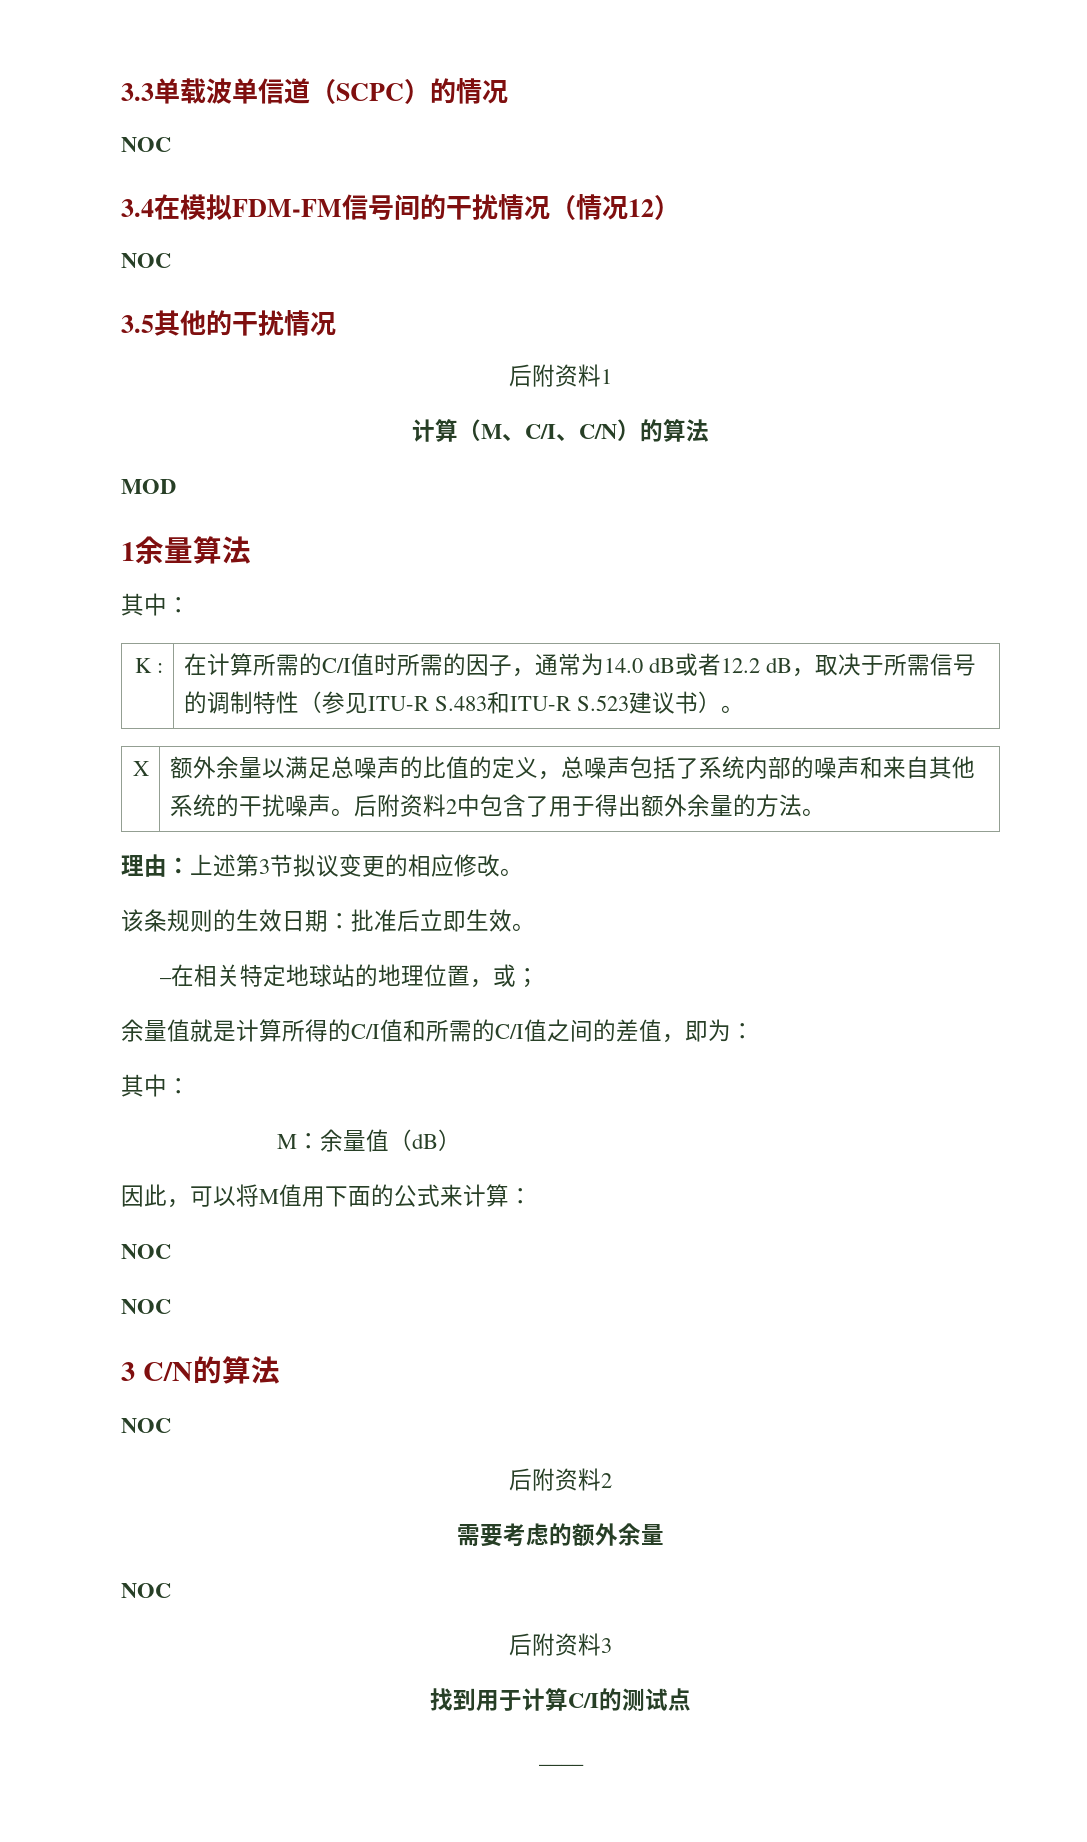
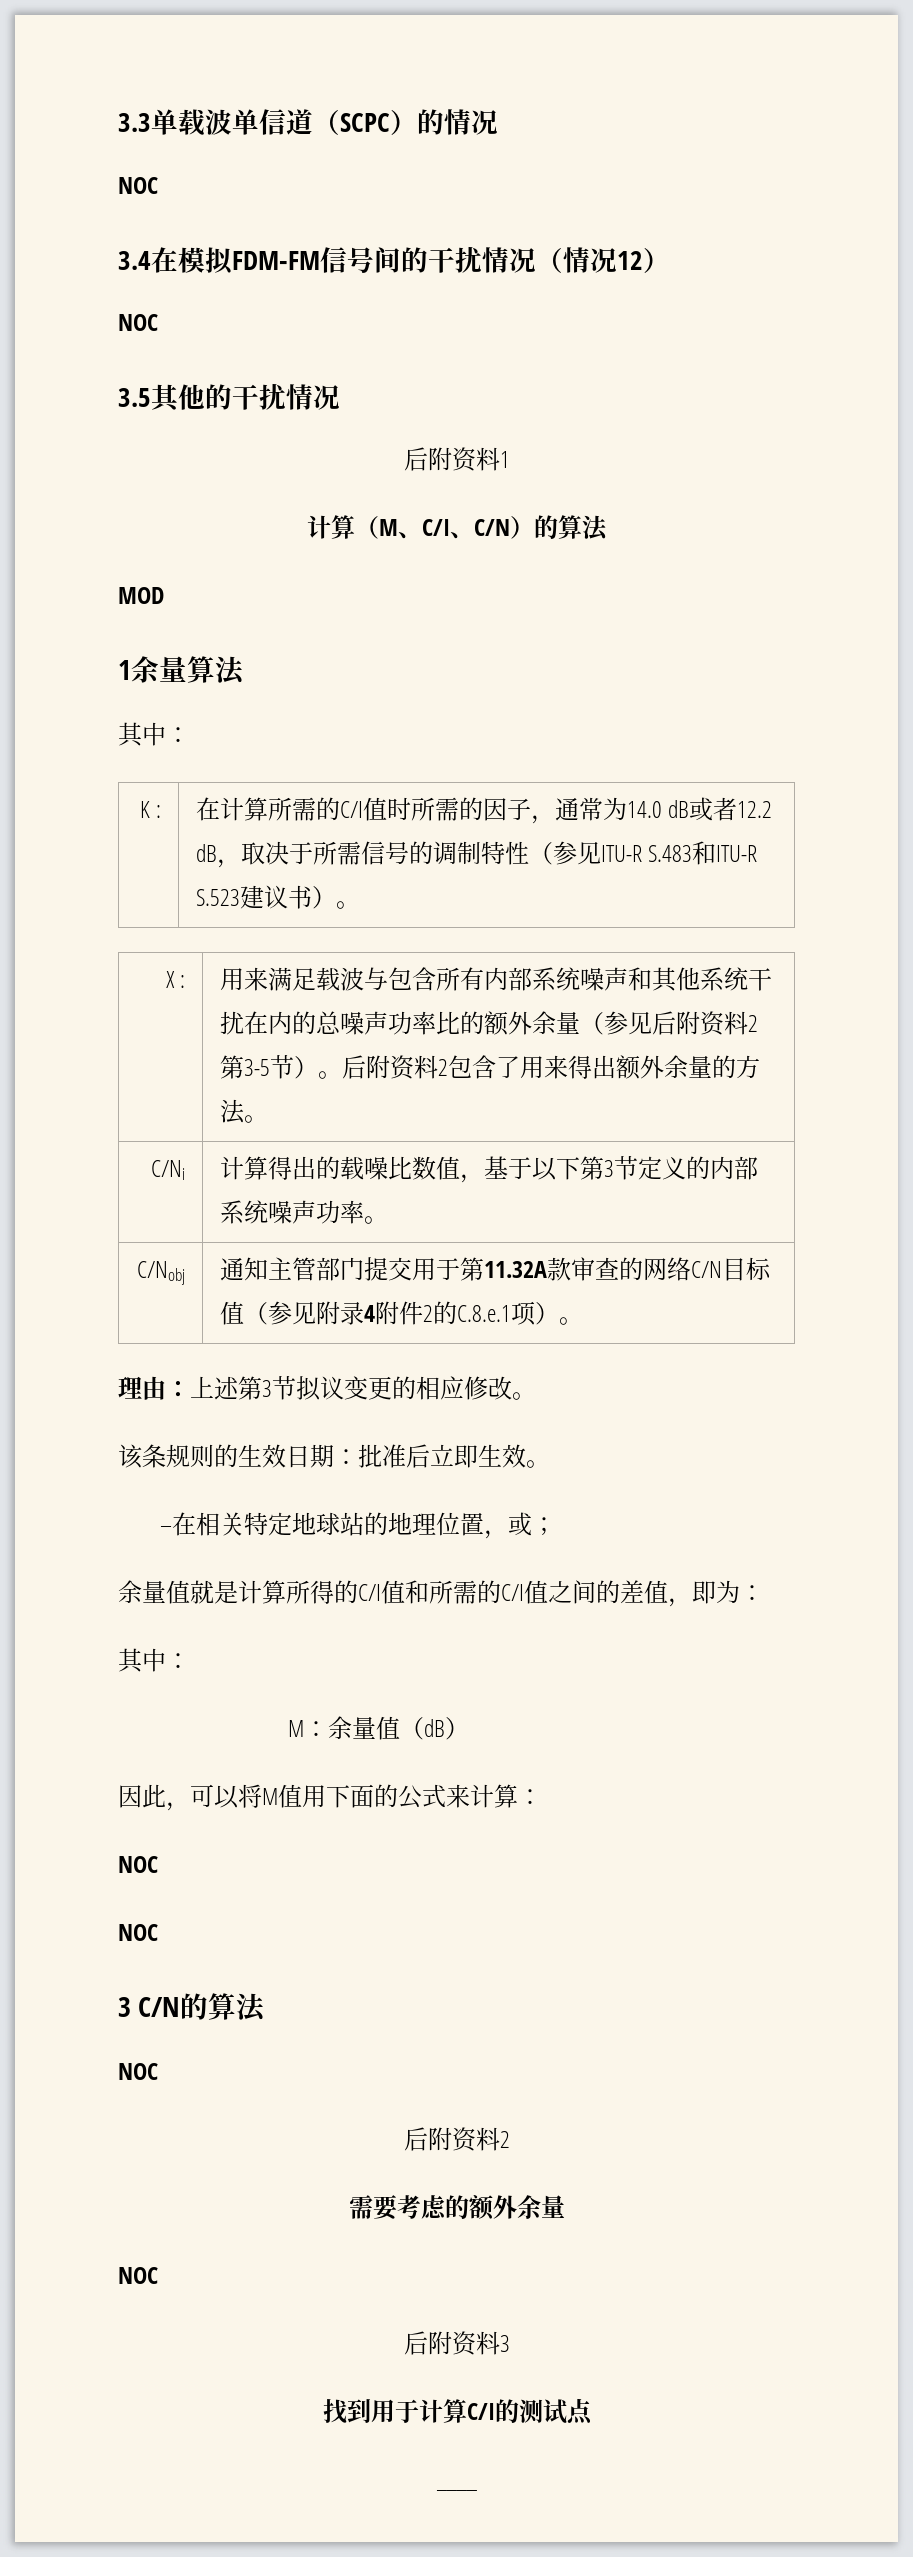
- X | 额外余量以满足总噪声的比值的定义，总噪声包括了系统内部的噪声和来自其他系统的干扰噪声。后附资料2中包含了用于得出额外余量的方法。
+ X : | 用来满足载波与包含所有内部系统噪声和其他系统干扰在内的总噪声功率比的额外余量（参见后附资料2第3-5节）。后附资料2包含了用来得出额外余量的方法。
+ C/Ni | 计算得出的载噪比数值，基于以下第3节定义的内部系统噪声功率。
+ C/Nobj | 通知主管部门提交用于第11.32A款审查的网络C/N目标值（参见附录4附件2的C.8.e.1项）。

